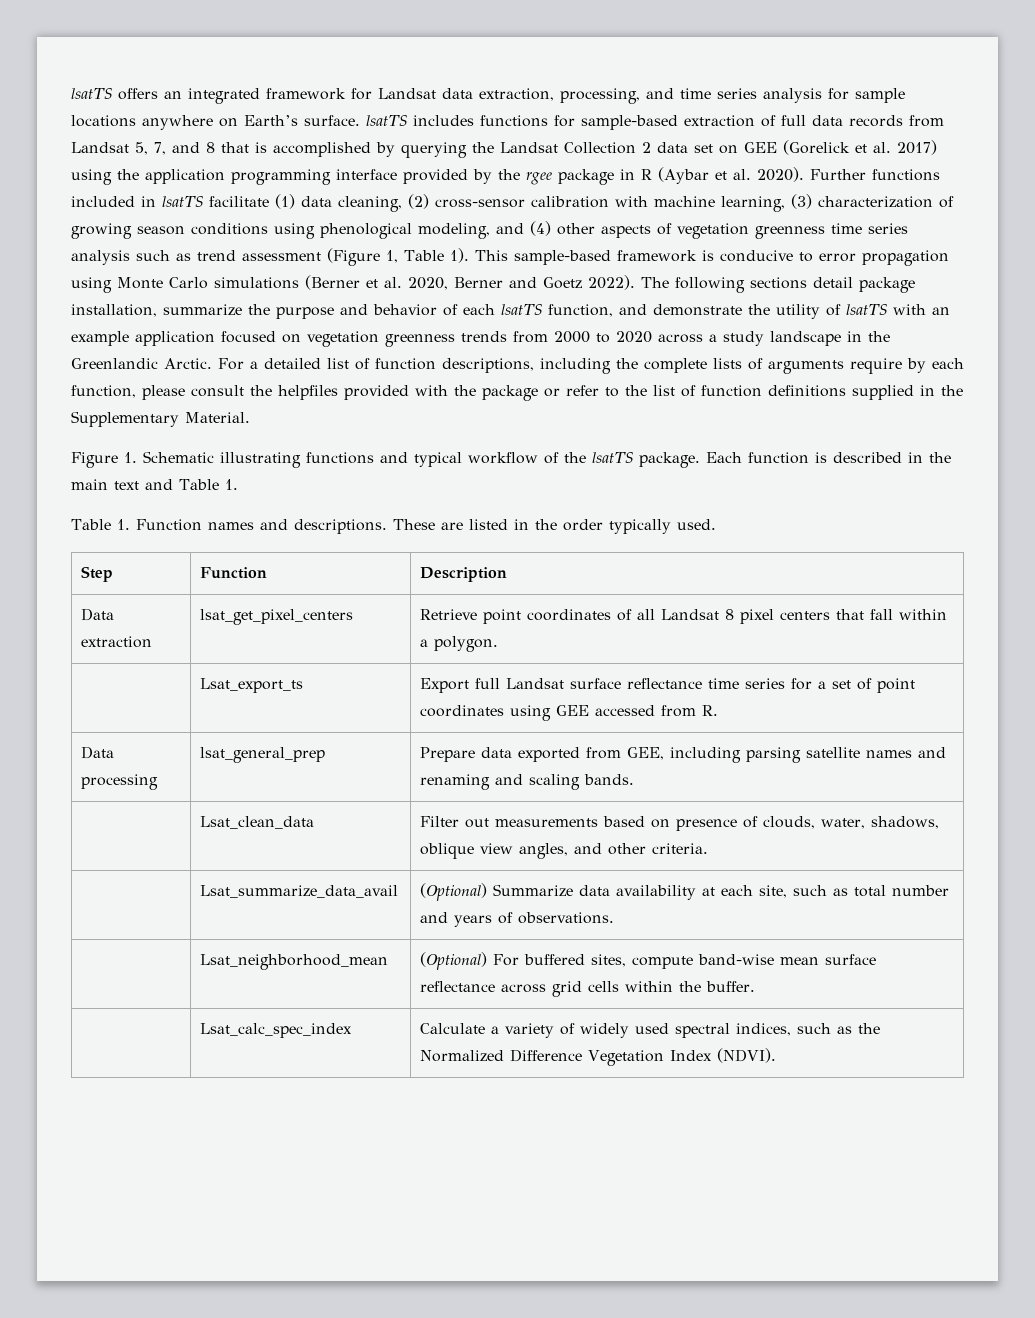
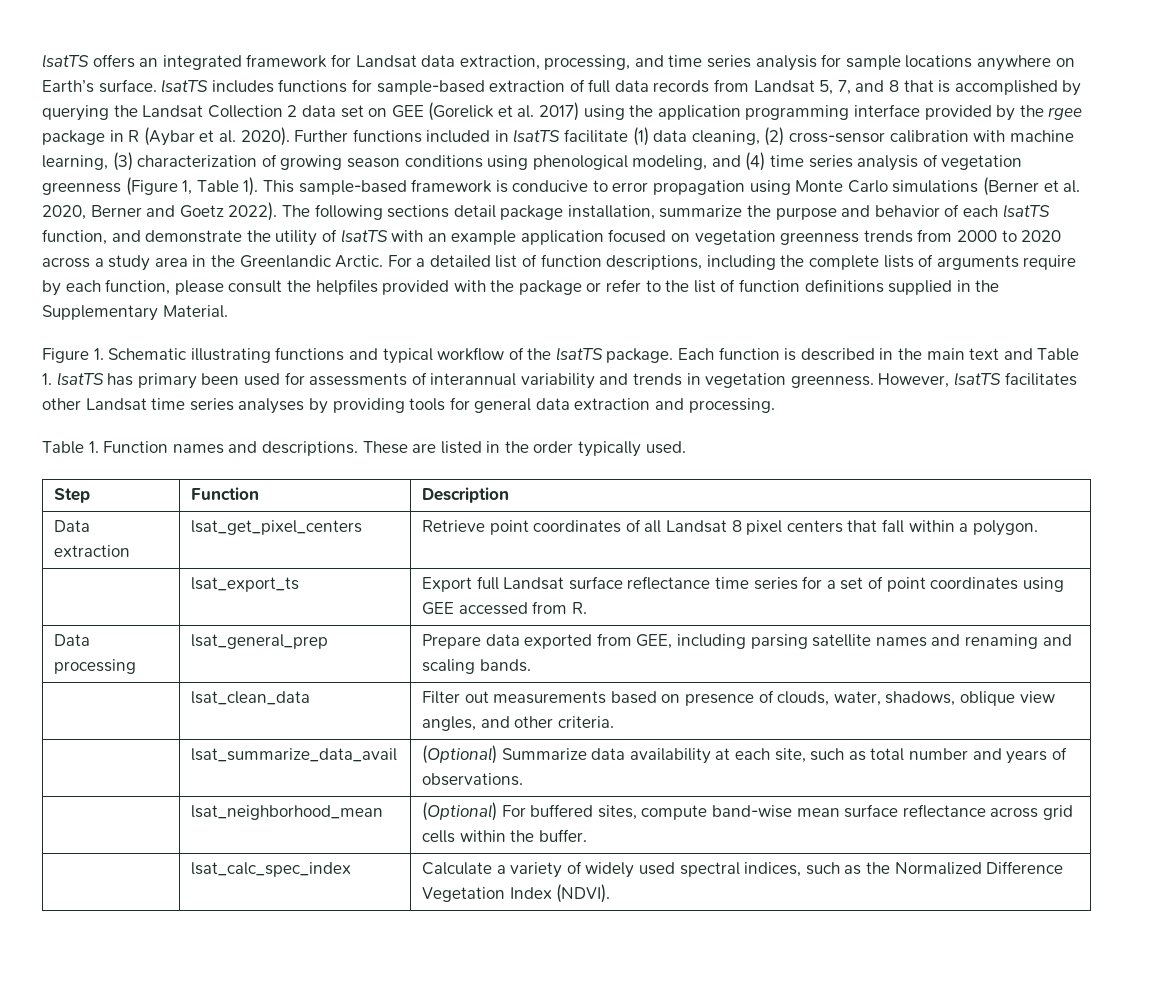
- Further functions included in lsatTS facilitate (1) data cleaning, (2) cross-sensor calibration with machine learning, (3) characterization of growing season conditions using phenological modeling, and (4) other aspects of vegetation greenness time series analysis such as trend assessment (Figure 1, Table 1).
+ Further functions included in lsatTS facilitate (1) data cleaning, (2) cross-sensor calibration with machine learning, (3) characterization of growing season conditions using phenological modeling, and (4) time series analysis of vegetation greenness (Figure 1, Table 1).
- The following sections detail package installation, summarize the purpose and behavior of each lsatTS function, and demonstrate the utility of lsatTS with an example application focused on vegetation greenness trends from 2000 to 2020 across a study landscape in the Greenlandic Arctic.
+ The following sections detail package installation, summarize the purpose and behavior of each lsatTS function, and demonstrate the utility of lsatTS with an example application focused on vegetation greenness trends from 2000 to 2020 across a study area in the Greenlandic Arctic.
- Each function is described in the main text and Table 1.
+ Each function is described in the main text and Table 1. lsatTS has primary been used for assessments of interannual variability and trends in vegetation greenness. However, lsatTS facilitates other Landsat time series analyses by providing tools for general data extraction and processing.
- | Lsat_export_ts | Export full Landsat surface reflectance time series for a set of point coordinates using GEE accessed from R.
+ | lsat_export_ts | Export full Landsat surface reflectance time series for a set of point coordinates using GEE accessed from R.
- | Lsat_clean_data | Filter out measurements based on presence of clouds, water, shadows, oblique view angles, and other criteria.
+ | lsat_clean_data | Filter out measurements based on presence of clouds, water, shadows, oblique view angles, and other criteria.
- | Lsat_summarize_data_avail | (Optional) Summarize data availability at each site, such as total number and years of observations.
+ | lsat_summarize_data_avail | (Optional) Summarize data availability at each site, such as total number and years of observations.
- | Lsat_neighborhood_mean | (Optional) For buffered sites, compute band-wise mean surface reflectance across grid cells within the buffer.
+ | lsat_neighborhood_mean | (Optional) For buffered sites, compute band-wise mean surface reflectance across grid cells within the buffer.
- | Lsat_calc_spec_index | Calculate a variety of widely used spectral indices, such as the Normalized Difference Vegetation Index (NDVI).
+ | lsat_calc_spec_index | Calculate a variety of widely used spectral indices, such as the Normalized Difference Vegetation Index (NDVI).

